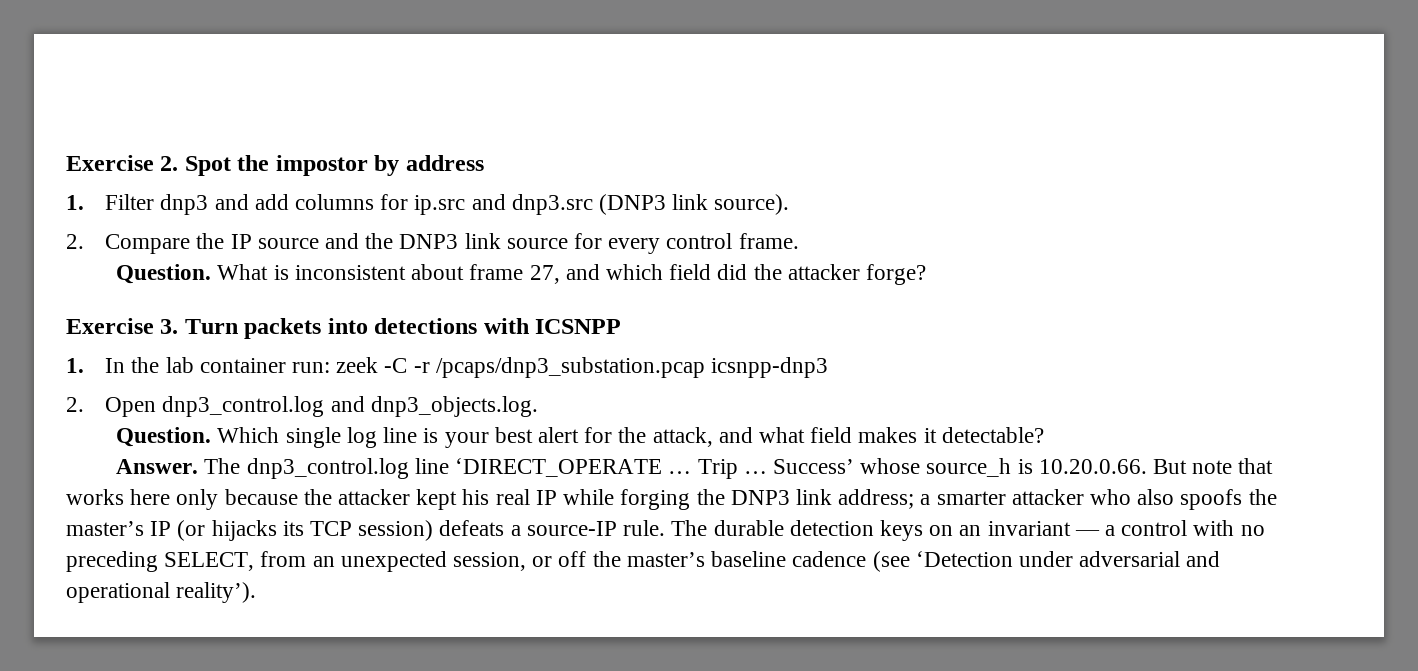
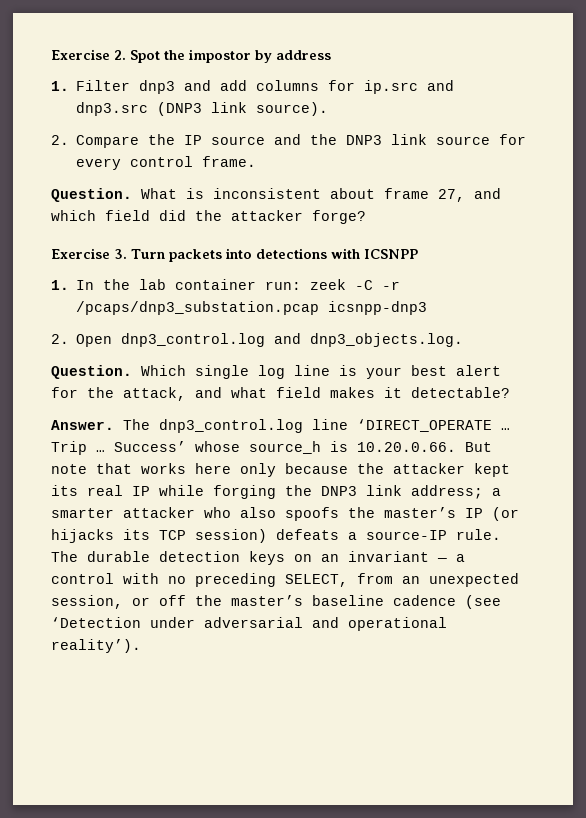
- Success’ whose source_h is 10.20.0.66. But note that works here only because the attacker kept his real IP while forging the DNP3 link address; a smarter attacker who also spoofs the master’s IP (or hijacks its TCP session) defeats a source-IP rule.
+ Success’ whose source_h is 10.20.0.66. But note that works here only because the attacker kept its real IP while forging the DNP3 link address; a smarter attacker who also spoofs the master’s IP (or hijacks its TCP session) defeats a source-IP rule.

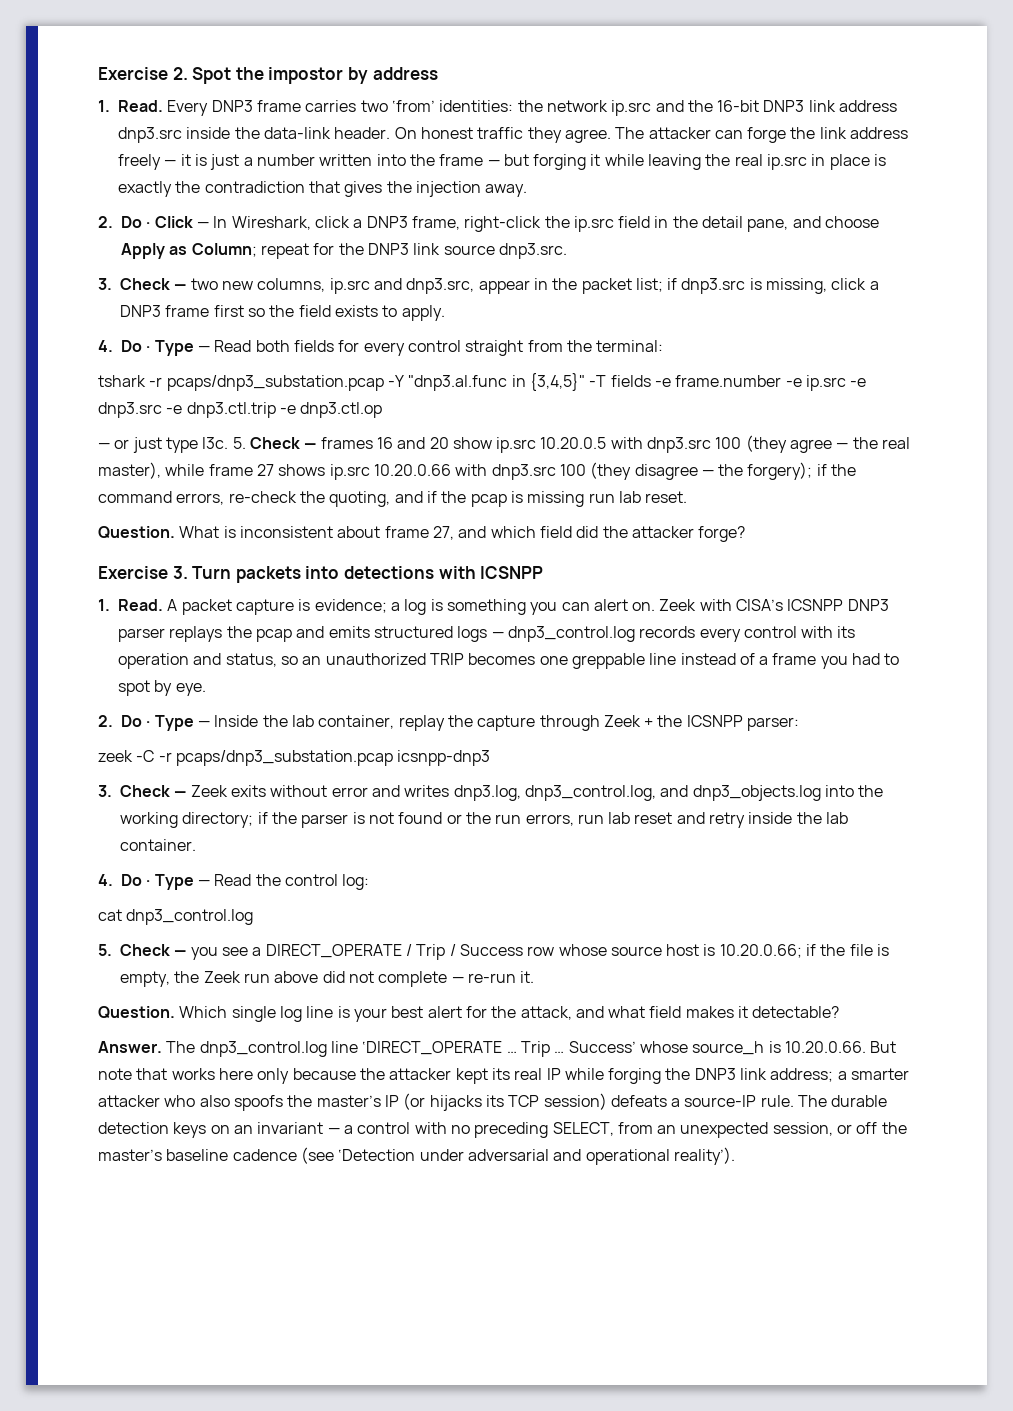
- 1. Filter dnp3 and add columns for ip.src and dnp3.src (DNP3 link source).
- 2. Compare the IP source and the DNP3 link source for every control frame.
+ 1. Read. Every DNP3 frame carries two ‘from’ identities: the network ip.src and the 16-bit DNP3 link address dnp3.src inside the data-link header. On honest traffic they agree. The attacker can forge the link address freely — it is just a number written into the frame — but forging it while leaving the real ip.src in place is exactly the contradiction that gives the injection away.
+ 2. Do · Click — In Wireshark, click a DNP3 frame, right-click the ip.src field in the detail pane, and choose Apply as Column; repeat for the DNP3 link source dnp3.src.
+ 3. Check — two new columns, ip.src and dnp3.src, appear in the packet list; if dnp3.src is missing, click a DNP3 frame first so the field exists to apply.
+ 4. Do · Type — Read both fields for every control straight from the terminal:
+ tshark -r pcaps/dnp3_substation.pcap -Y "dnp3.al.func in {3,4,5}" -T fields -e frame.number -e ip.src -e dnp3.src -e dnp3.ctl.trip -e dnp3.ctl.op
+ — or just type l3c. 5. Check — frames 16 and 20 show ip.src 10.20.0.5 with dnp3.src 100 (they agree — the real master), while frame 27 shows ip.src 10.20.0.66 with dnp3.src 100 (they disagree — the forgery); if the command errors, re-check the quoting, and if the pcap is missing run lab reset.
- 1. In the lab container run: zeek -C -r /pcaps/dnp3_substation.pcap icsnpp-dnp3
+ 1. Read. A packet capture is evidence; a log is something you can alert on. Zeek with CISA’s ICSNPP DNP3 parser replays the pcap and emits structured logs — dnp3_control.log records every control with its operation and status, so an unauthorized TRIP becomes one greppable line instead of a frame you had to spot by eye.
+ 2. Do · Type — Inside the lab container, replay the capture through Zeek + the ICSNPP parser:
+ zeek -C -r pcaps/dnp3_substation.pcap icsnpp-dnp3
- 2. Open dnp3_control.log and dnp3_objects.log.
+ 3. Check — Zeek exits without error and writes dnp3.log, dnp3_control.log, and dnp3_objects.log into the working directory; if the parser is not found or the run errors, run lab reset and retry inside the lab container.
+ 4. Do · Type — Read the control log:
+ cat dnp3_control.log
+ 5. Check — you see a DIRECT_OPERATE / Trip / Success row whose source host is 10.20.0.66; if the file is empty, the Zeek run above did not complete — re-run it.

